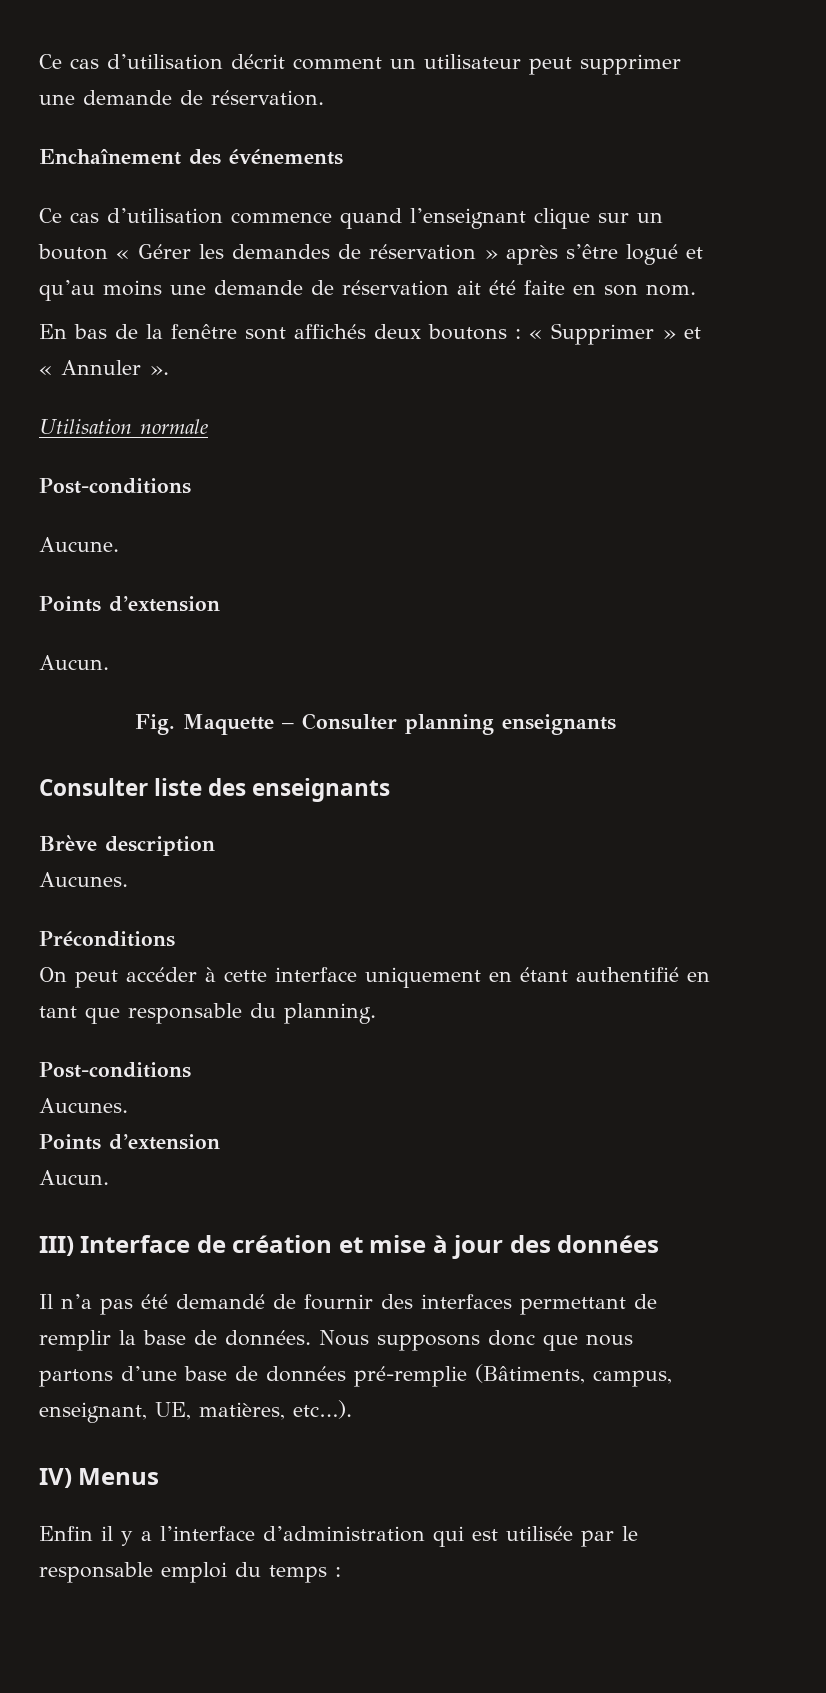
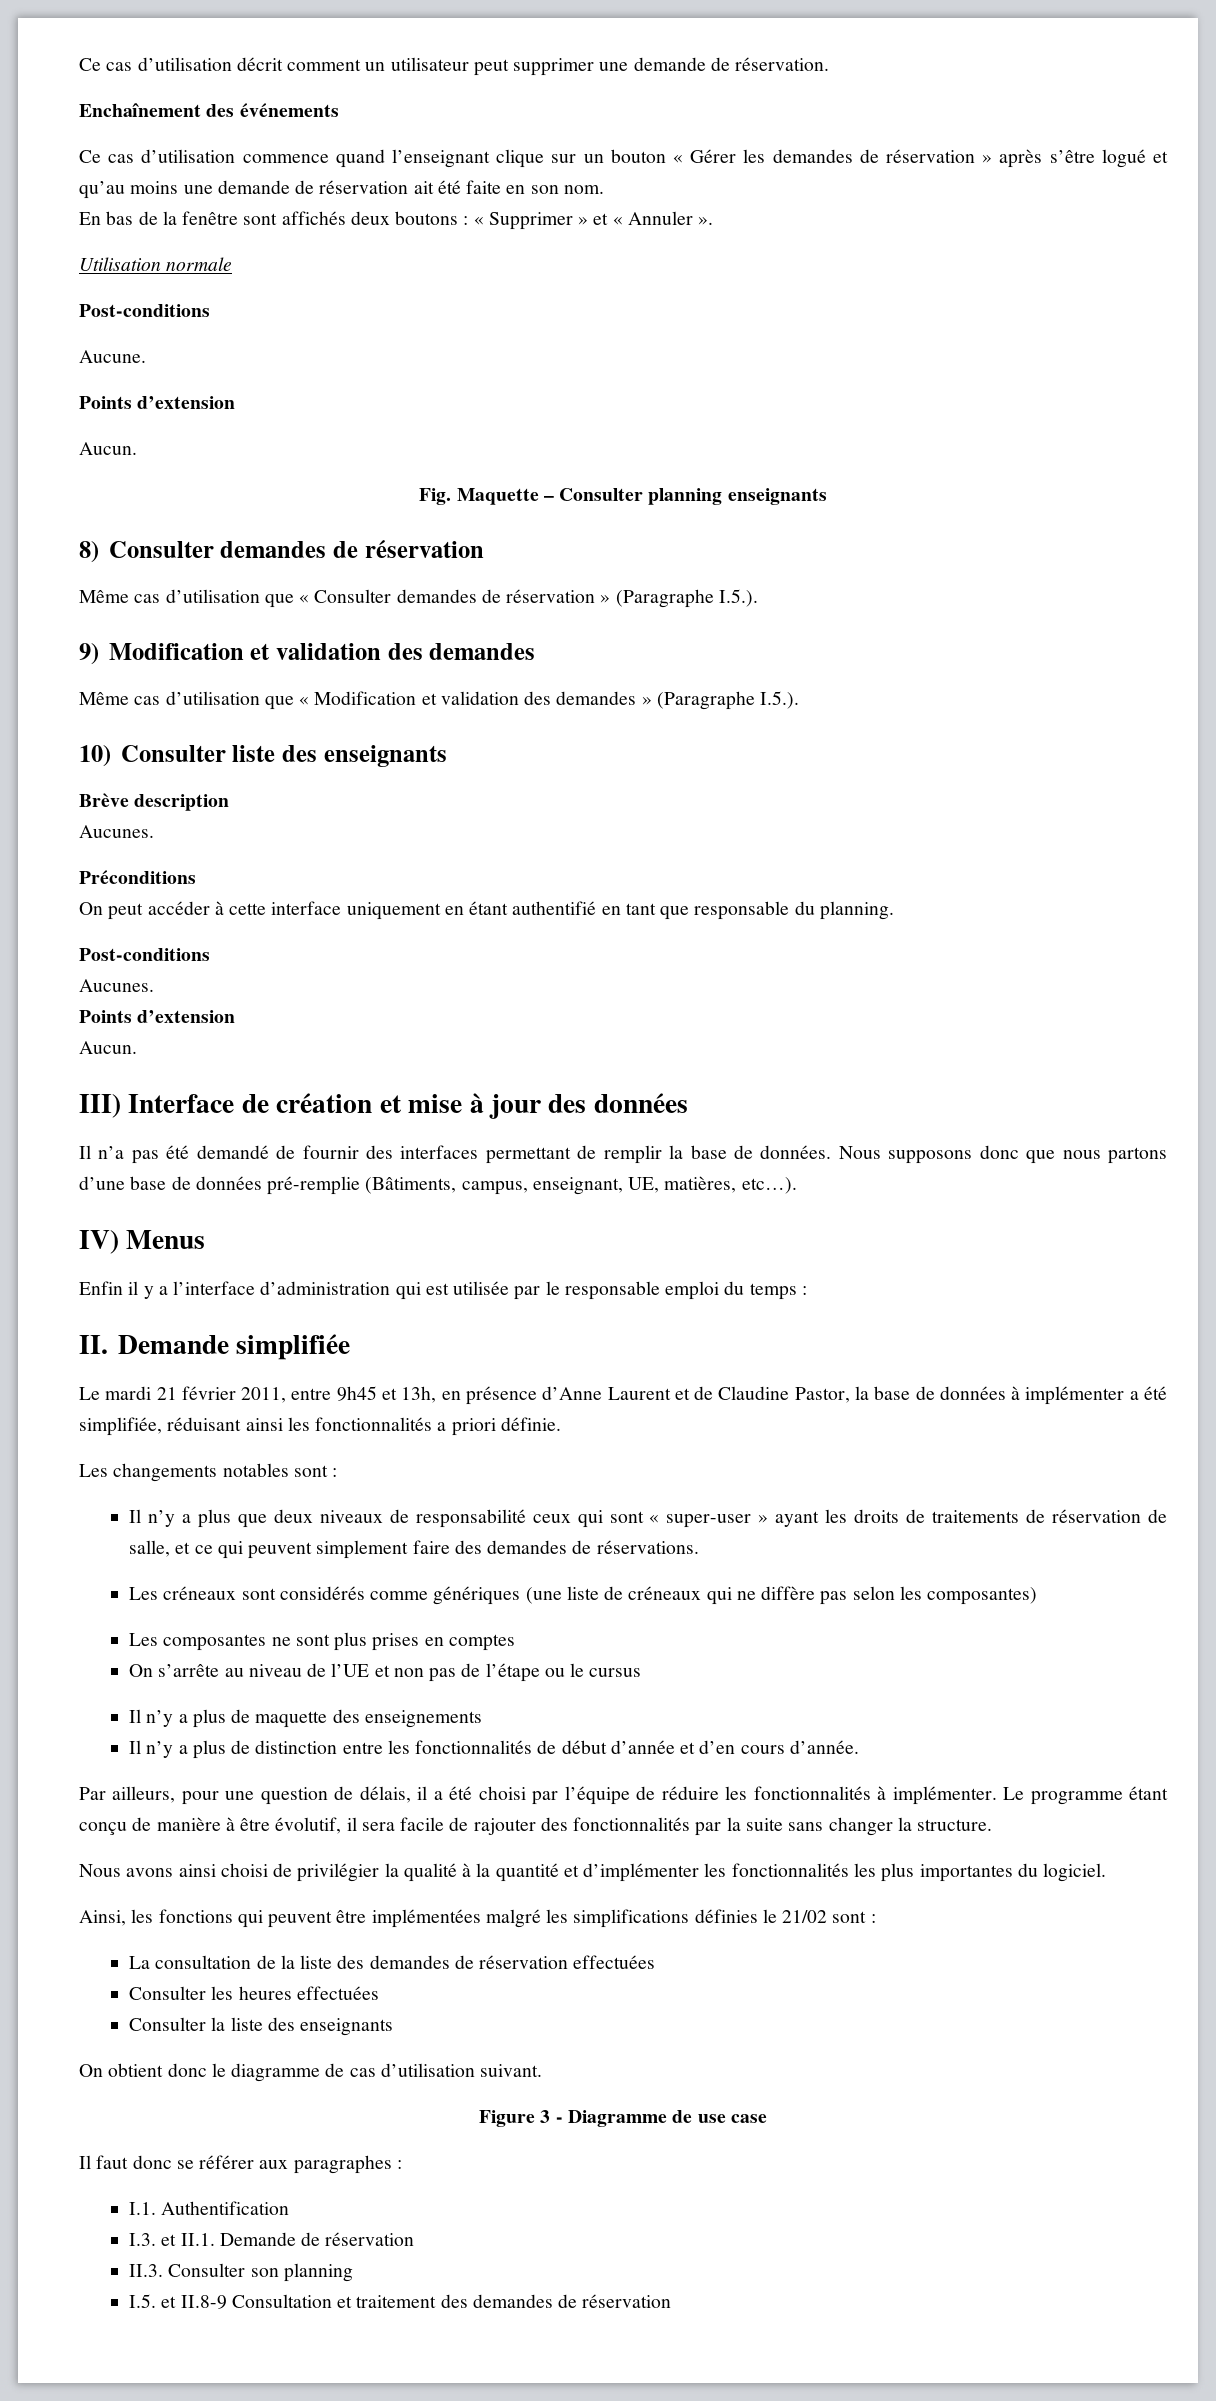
- Consulter liste des enseignants
+ 8) Consulter demandes de réservation
+ Même cas d’utilisation que « Consulter demandes de réservation » (Paragraphe I.5.).
+ 9) Modification et validation des demandes
+ Même cas d’utilisation que « Modification et validation des demandes » (Paragraphe I.5.).
+ 10) Consulter liste des enseignants
+ II. Demande simplifiée
+ Le mardi 21 février 2011, entre 9h45 et 13h, en présence d’Anne Laurent et de Claudine Pastor, la base de données à implémenter a été simplifiée, réduisant ainsi les fonctionnalités a priori définie.
+ Les changements notables sont :
+ Il n’y a plus que deux niveaux de responsabilité ceux qui sont « super-user » ayant les droits de traitements de réservation de salle, et ce qui peuvent simplement faire des demandes de réservations.
+ Les créneaux sont considérés comme génériques (une liste de créneaux qui ne diffère pas selon les composantes)
+ Les composantes ne sont plus prises en comptes
+ On s’arrête au niveau de l’UE et non pas de l’étape ou le cursus
+ Il n’y a plus de maquette des enseignements
+ Il n’y a plus de distinction entre les fonctionnalités de début d’année et d’en cours d’année.
+ Par ailleurs, pour une question de délais, il a été choisi par l’équipe de réduire les fonctionnalités à implémenter. Le programme étant conçu de manière à être évolutif, il sera facile de rajouter des fonctionnalités par la suite sans changer la structure.
+ Nous avons ainsi choisi de privilégier la qualité à la quantité et d’implémenter les fonctionnalités les plus importantes du logiciel.
+ Ainsi, les fonctions qui peuvent être implémentées malgré les simplifications définies le 21/02 sont :
+ La consultation de la liste des demandes de réservation effectuées
+ Consulter les heures effectuées
+ Consulter la liste des enseignants
+ On obtient donc le diagramme de cas d’utilisation suivant.
+ Figure 3 - Diagramme de use case
+ Il faut donc se référer aux paragraphes :
+ I.1. Authentification
+ I.3. et II.1. Demande de réservation
+ II.3. Consulter son planning
+ I.5. et II.8-9 Consultation et traitement des demandes de réservation

